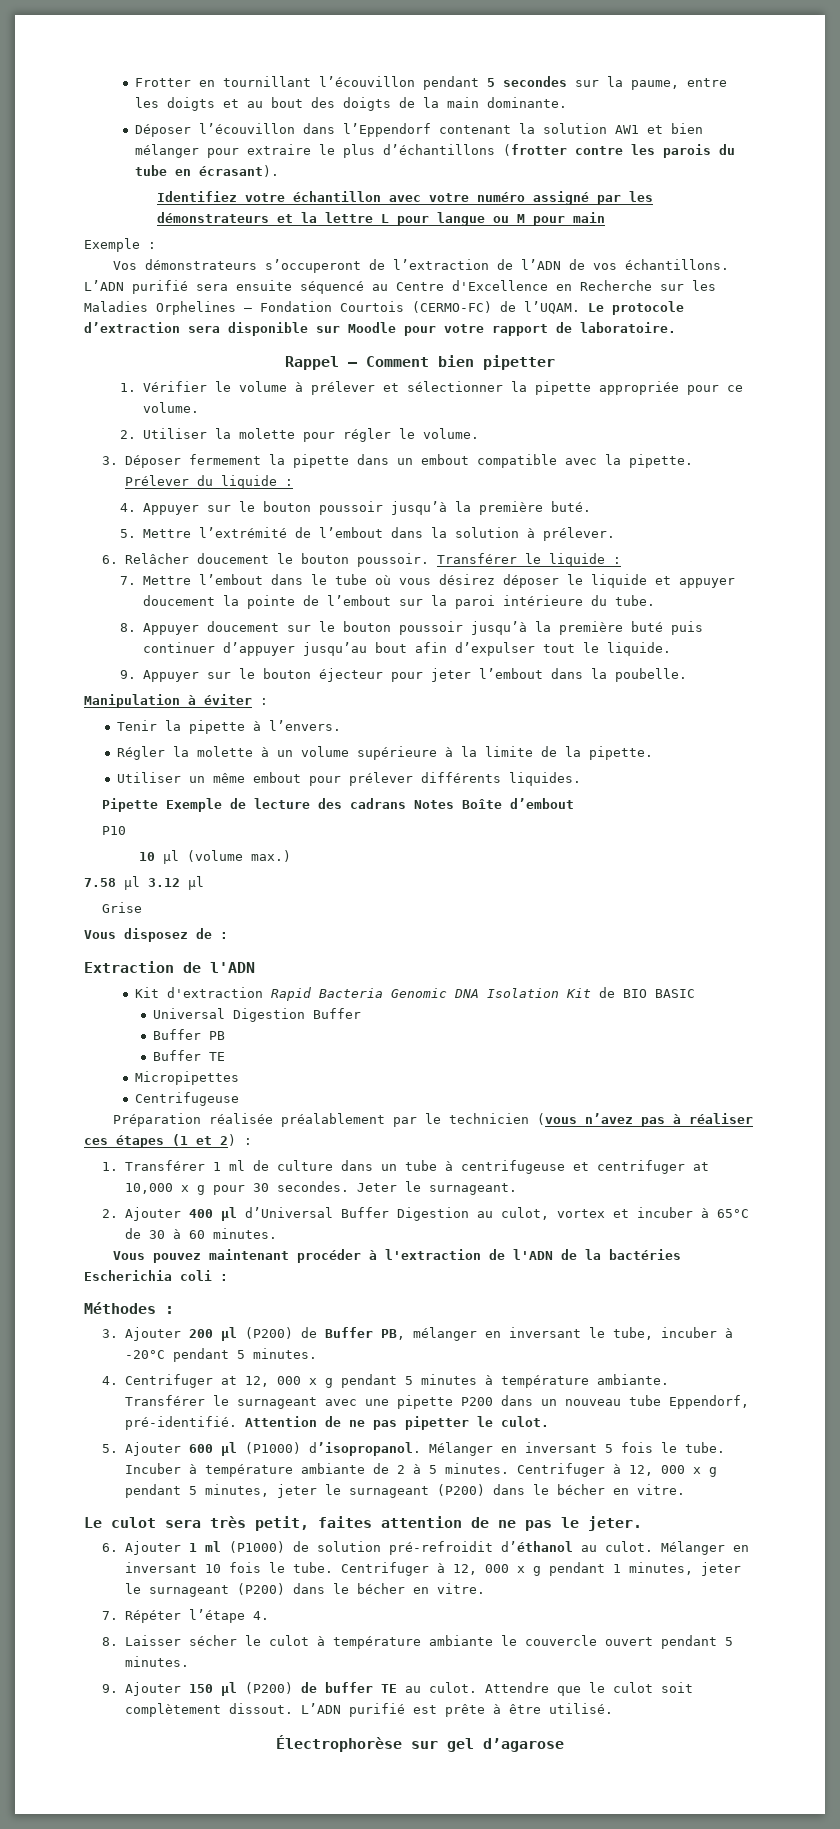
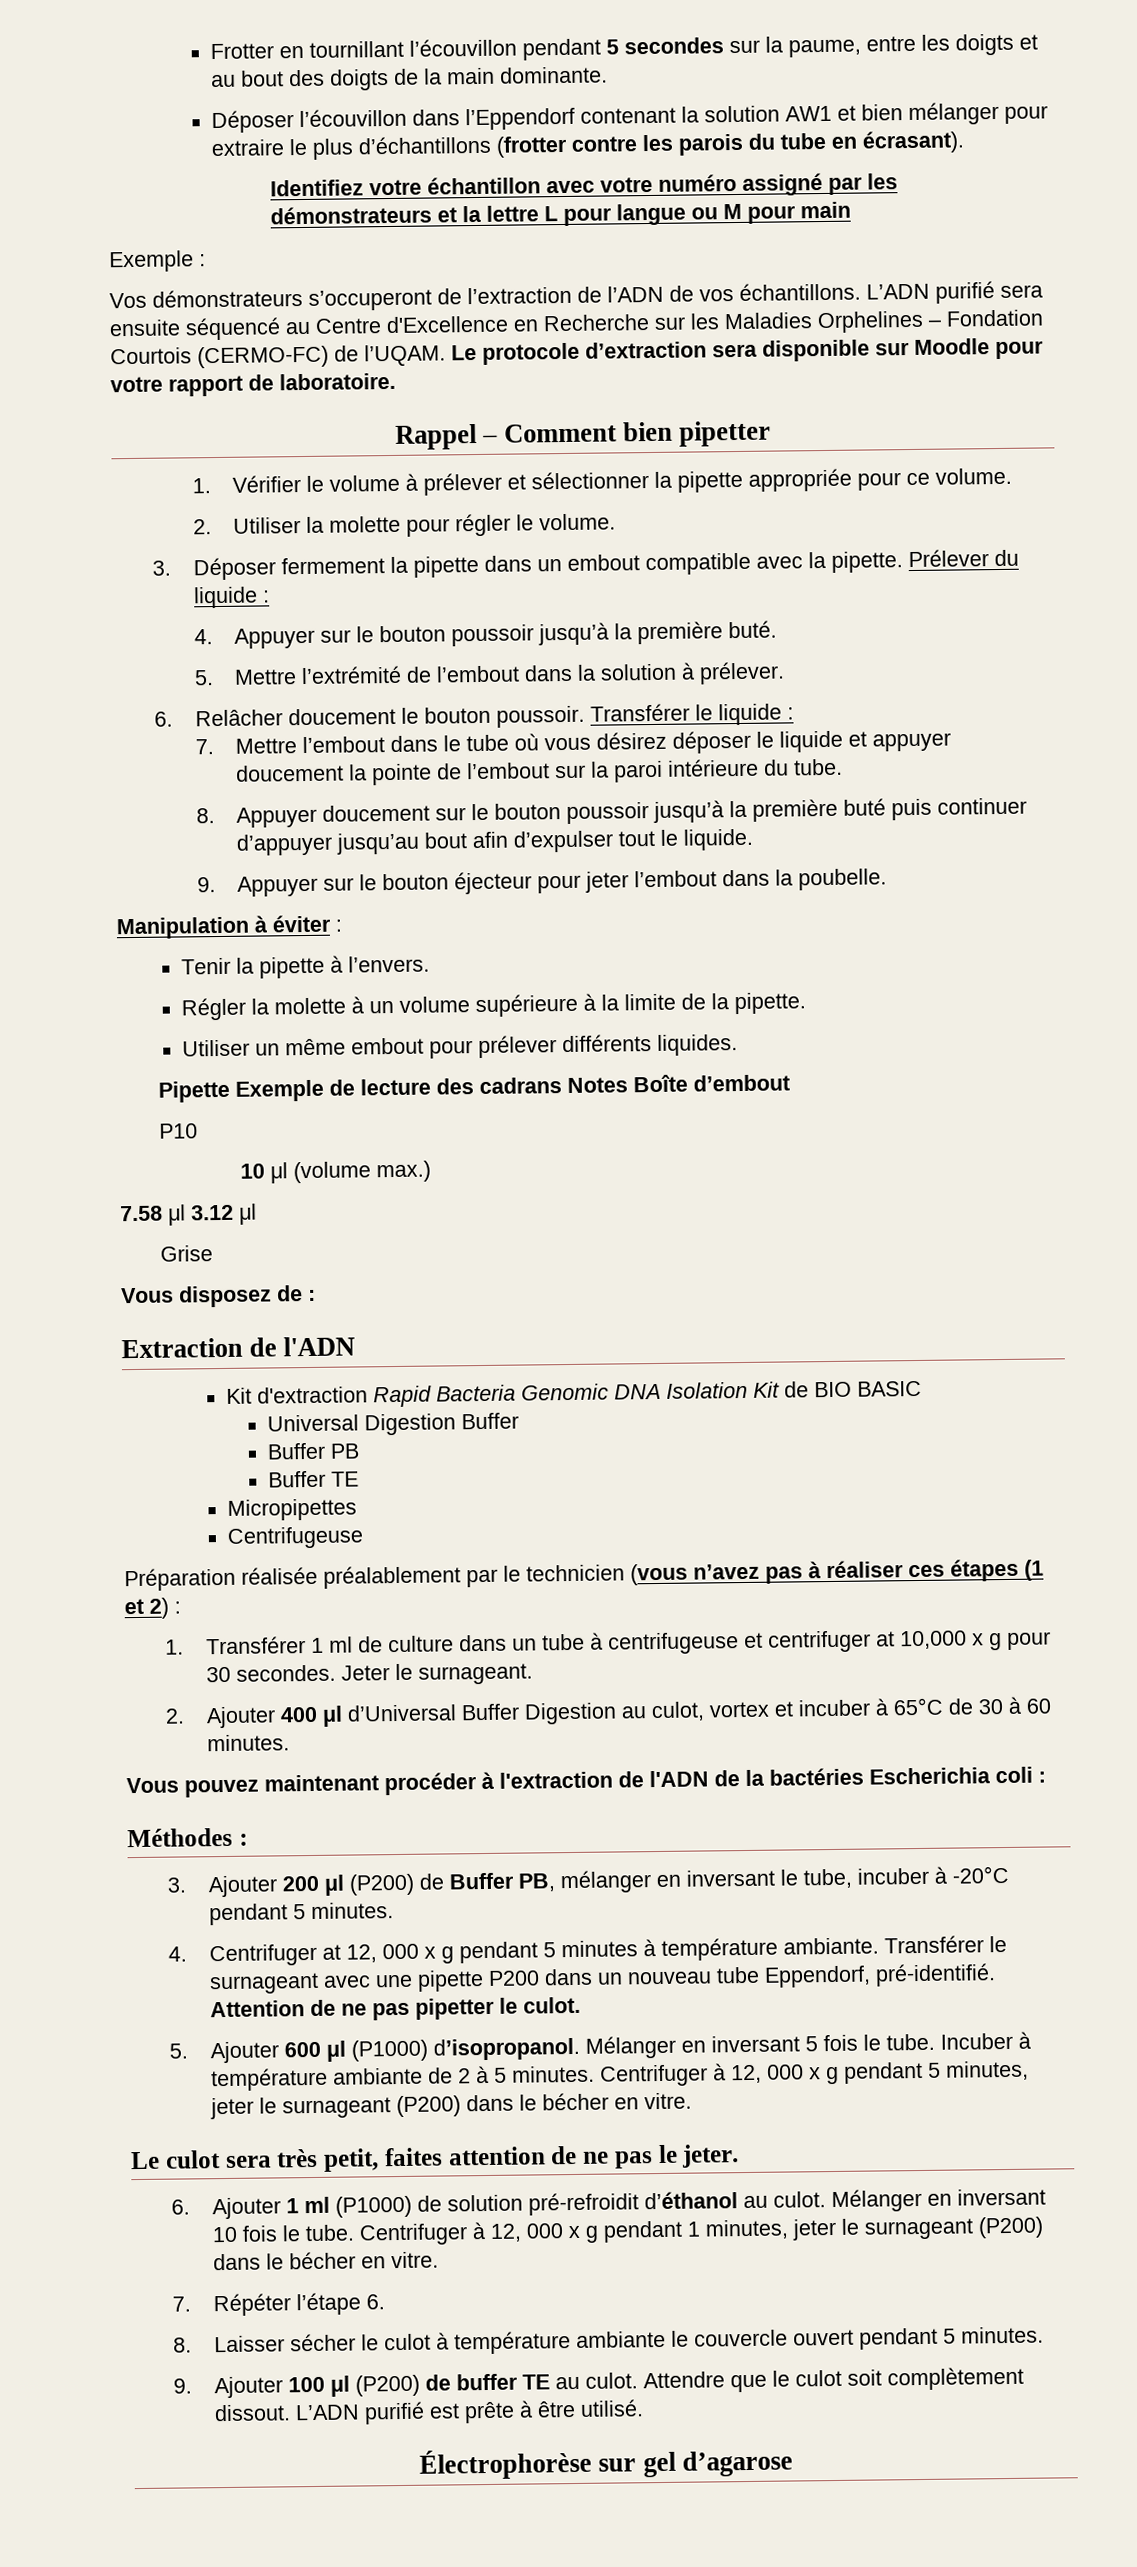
- 7. Répéter l’étape 4.
+ 7. Répéter l’étape 6.
- 9. Ajouter 150 μl (P200) de buffer TE au culot.
+ 9. Ajouter 100 μl (P200) de buffer TE au culot.

